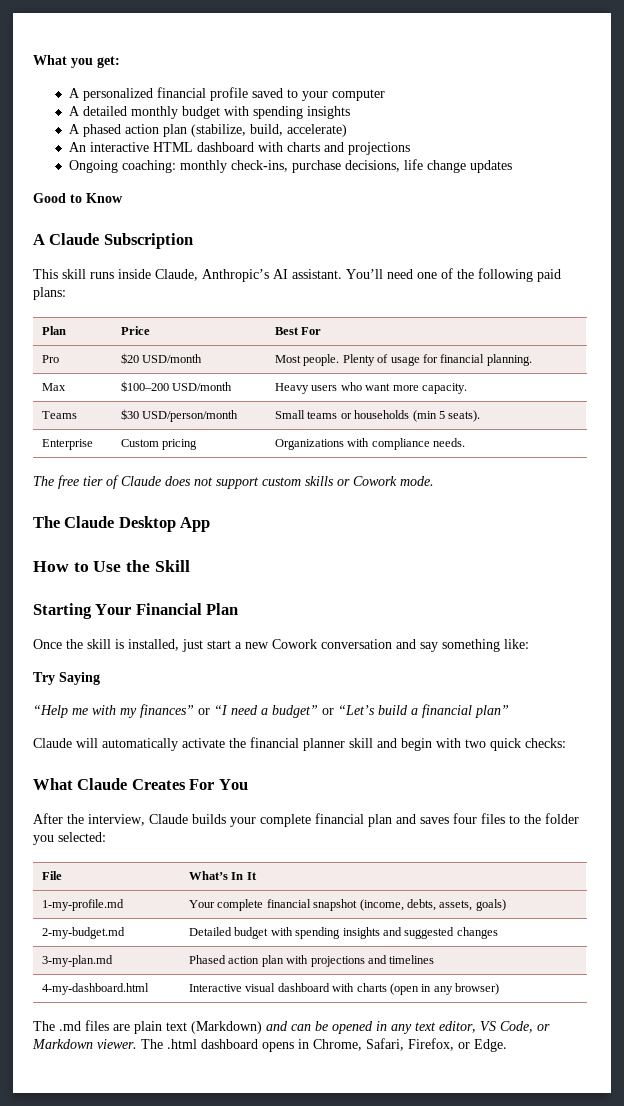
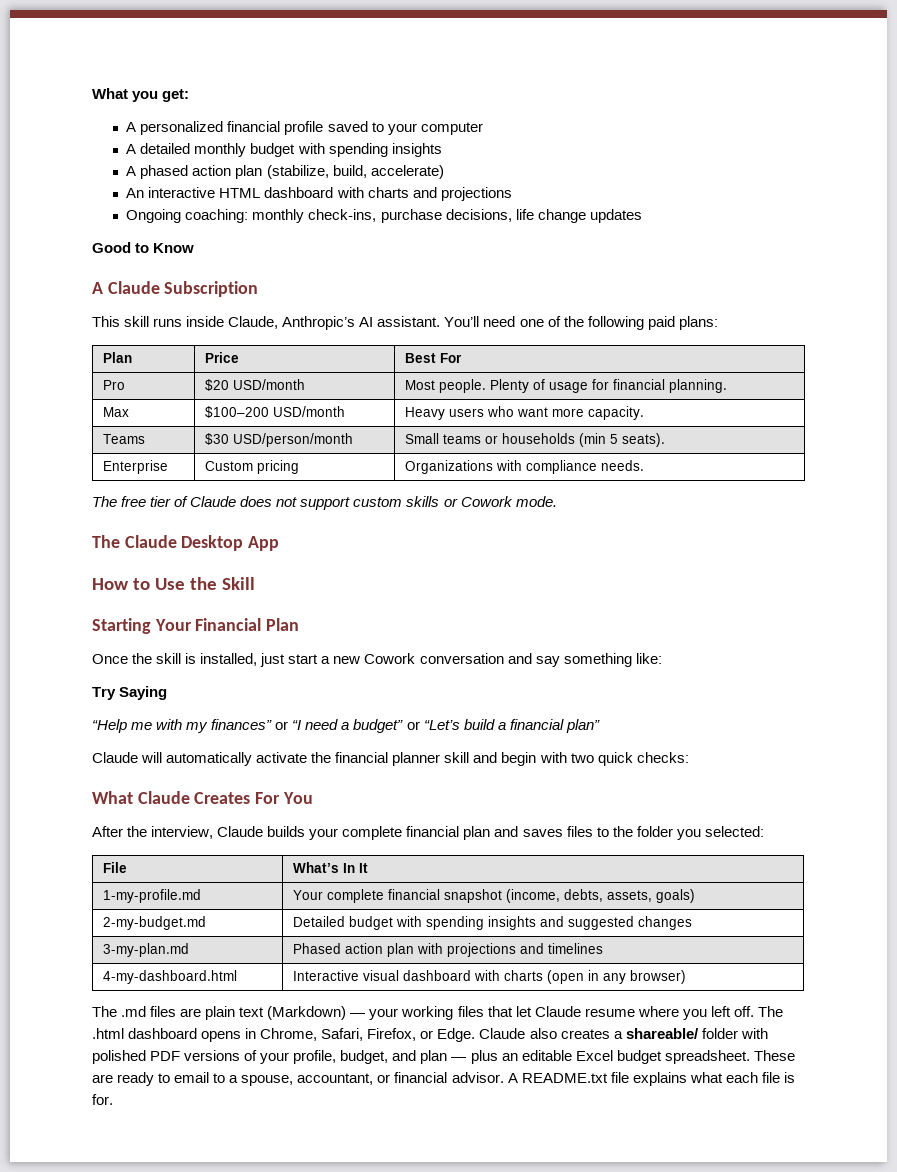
- After the interview, Claude builds your complete financial plan and saves four files to the folder you selected:
+ After the interview, Claude builds your complete financial plan and saves files to the folder you selected:
- The .md files are plain text (Markdown) and can be opened in any text editor, VS Code, or Markdown viewer.
+ The .md files are plain text (Markdown) — your working files that let Claude resume where you left off.
+ Claude also creates a shareable/ folder with polished PDF versions of your profile, budget, and plan — plus an editable Excel budget spreadsheet. These are ready to email to a spouse, accountant, or financial advisor. A README.txt file explains what each file is for.

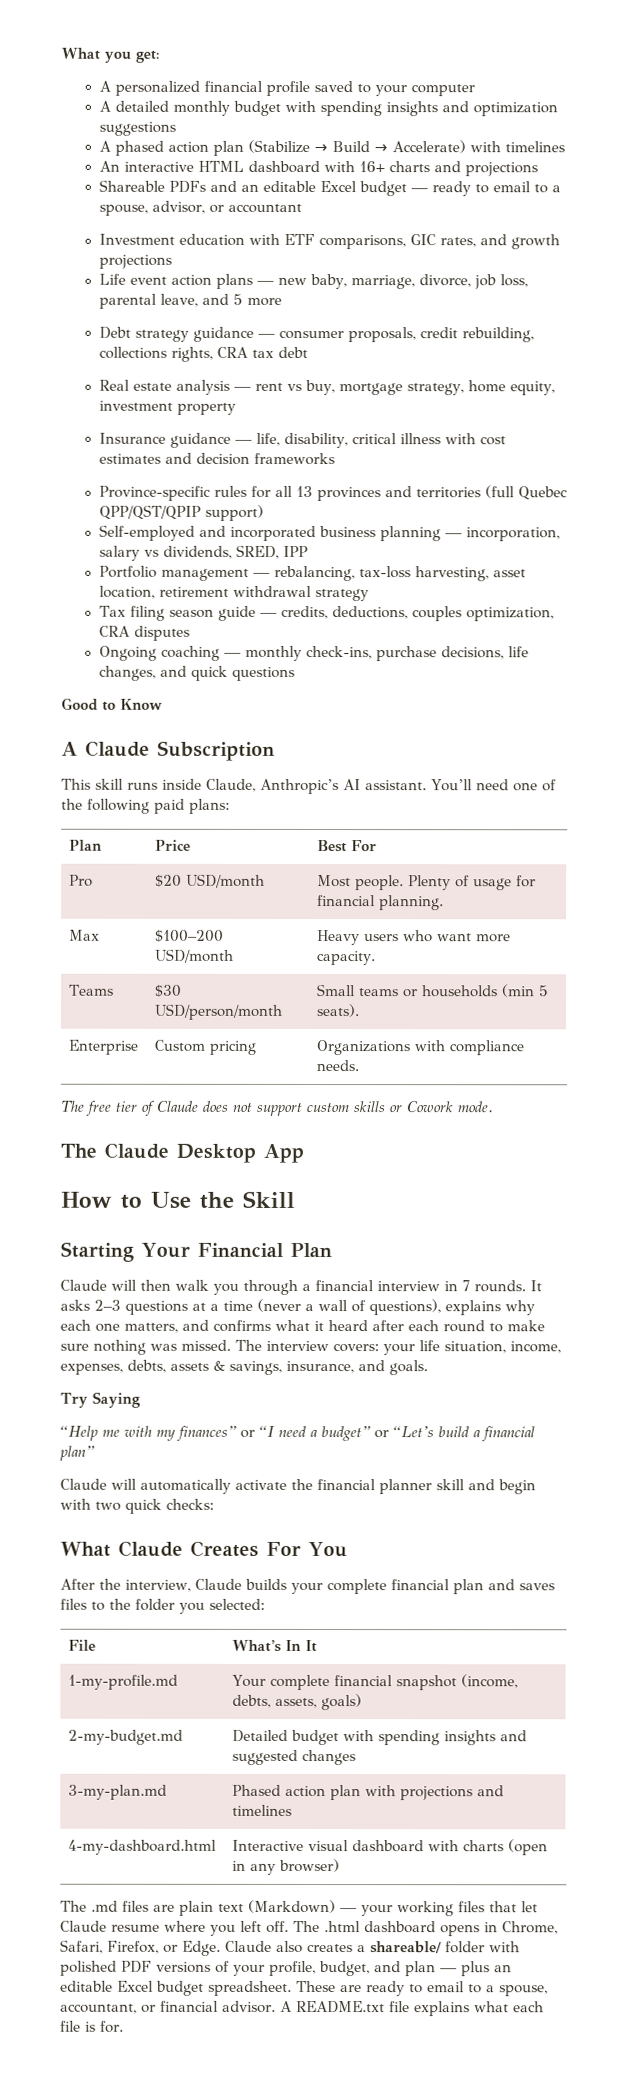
- A detailed monthly budget with spending insights
+ A detailed monthly budget with spending insights and optimization suggestions
- A phased action plan (stabilize, build, accelerate)
+ A phased action plan (Stabilize → Build → Accelerate) with timelines
- An interactive HTML dashboard with charts and projections
+ An interactive HTML dashboard with 16+ charts and projections
+ Shareable PDFs and an editable Excel budget — ready to email to a spouse, advisor, or accountant
+ Investment education with ETF comparisons, GIC rates, and growth projections
+ Life event action plans — new baby, marriage, divorce, job loss, parental leave, and 5 more
+ Debt strategy guidance — consumer proposals, credit rebuilding, collections rights, CRA tax debt
+ Real estate analysis — rent vs buy, mortgage strategy, home equity, investment property
+ Insurance guidance — life, disability, critical illness with cost estimates and decision frameworks
+ Province-specific rules for all 13 provinces and territories (full Quebec QPP/QST/QPIP support)
+ Self-employed and incorporated business planning — incorporation, salary vs dividends, SRED, IPP
+ Portfolio management — rebalancing, tax-loss harvesting, asset location, retirement withdrawal strategy
+ Tax filing season guide — credits, deductions, couples optimization, CRA disputes
- Ongoing coaching: monthly check-ins, purchase decisions, life change updates
+ Ongoing coaching — monthly check-ins, purchase decisions, life changes, and quick questions
- Once the skill is installed, just start a new Cowork conversation and say something like:
+ Claude will then walk you through a financial interview in 7 rounds. It asks 2–3 questions at a time (never a wall of questions), explains why each one matters, and confirms what it heard after each round to make sure nothing was missed. The interview covers: your life situation, income, expenses, debts, assets & savings, insurance, and goals.

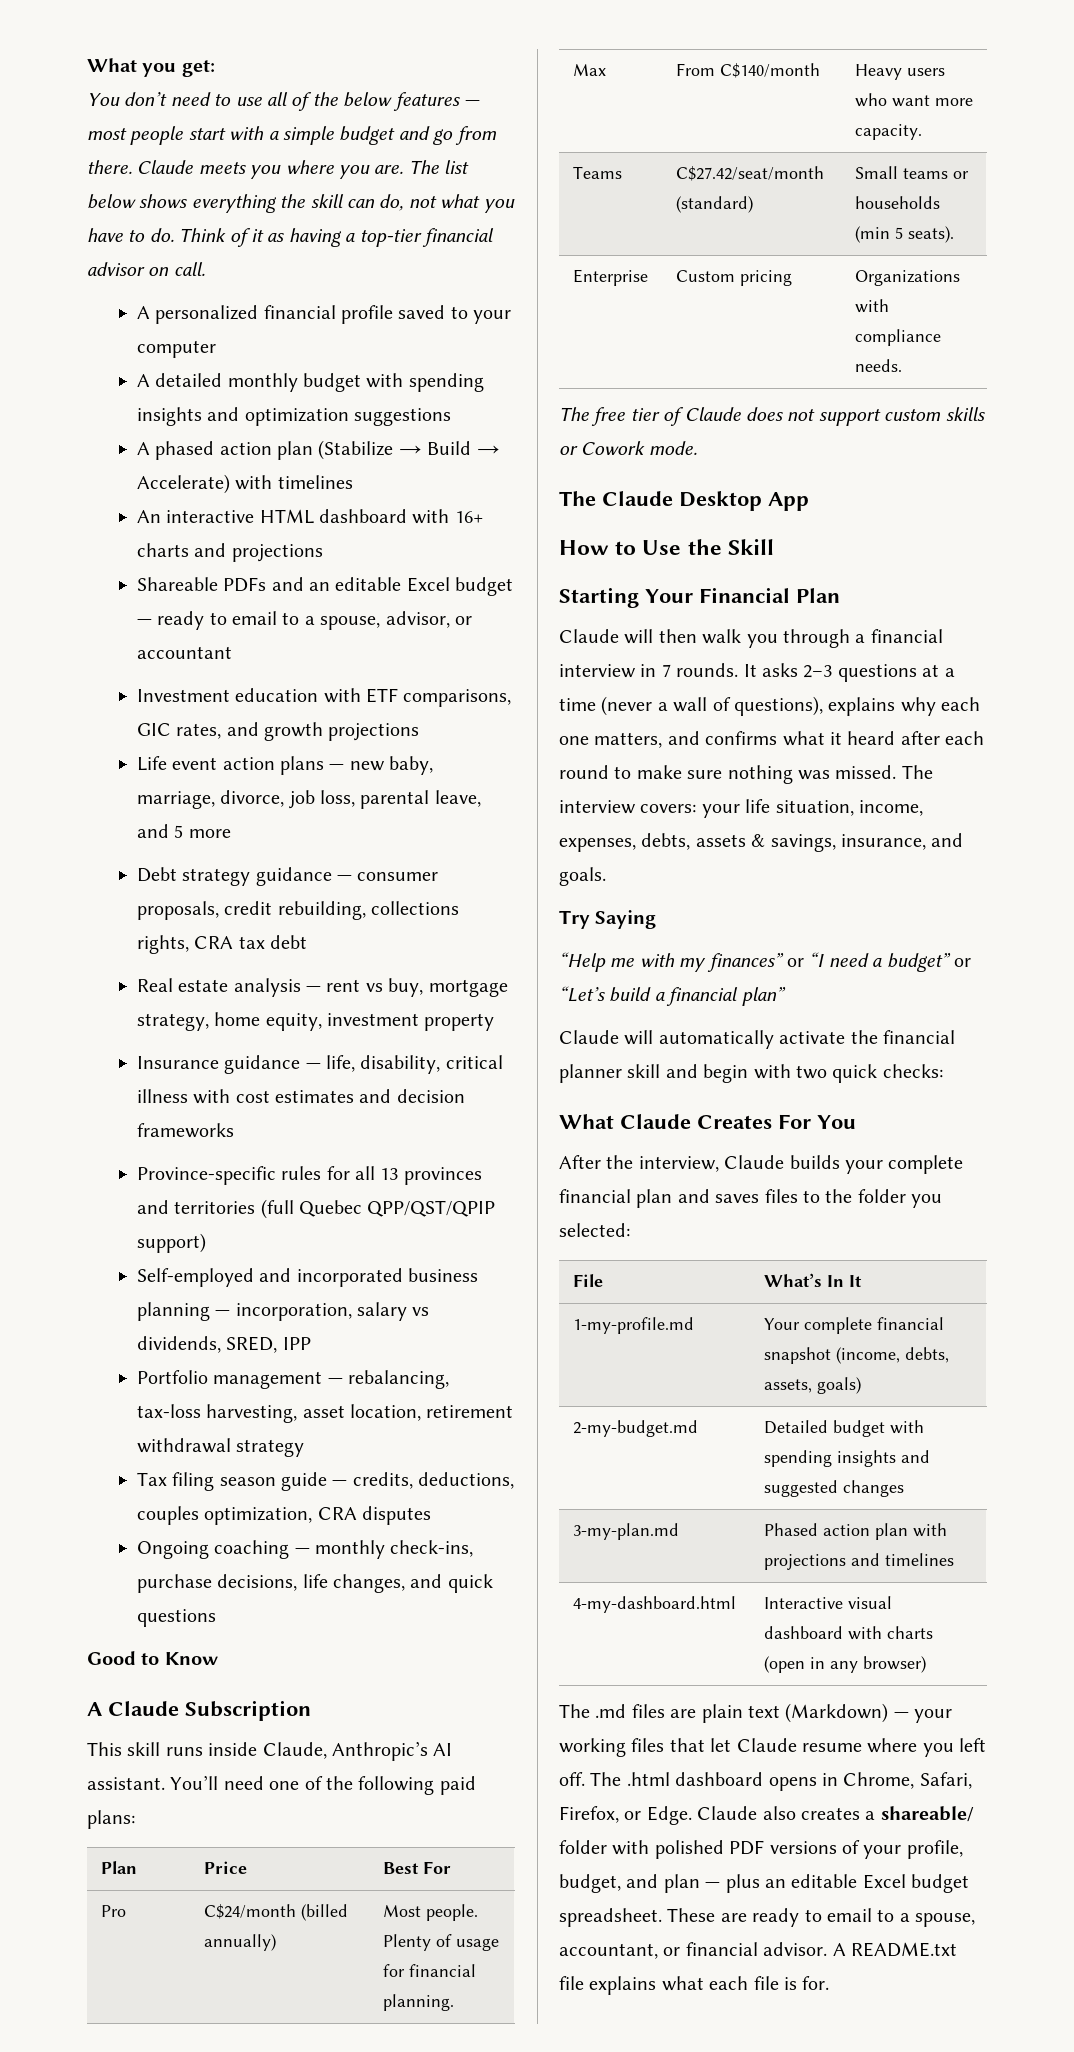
+ You don’t need to use all of the below features — most people start with a simple budget and go from there. Claude meets you where you are. The list below shows everything the skill can do, not what you have to do. Think of it as having a top-tier financial advisor on call.
- Pro | $20 USD/month | Most people. Plenty of usage for financial planning.
+ Pro | C$24/month (billed annually) | Most people. Plenty of usage for financial planning.
- Max | $100–200 USD/month | Heavy users who want more capacity.
+ Max | From C$140/month | Heavy users who want more capacity.
- Teams | $30 USD/person/month | Small teams or households (min 5 seats).
+ Teams | C$27.42/seat/month (standard) | Small teams or households (min 5 seats).

